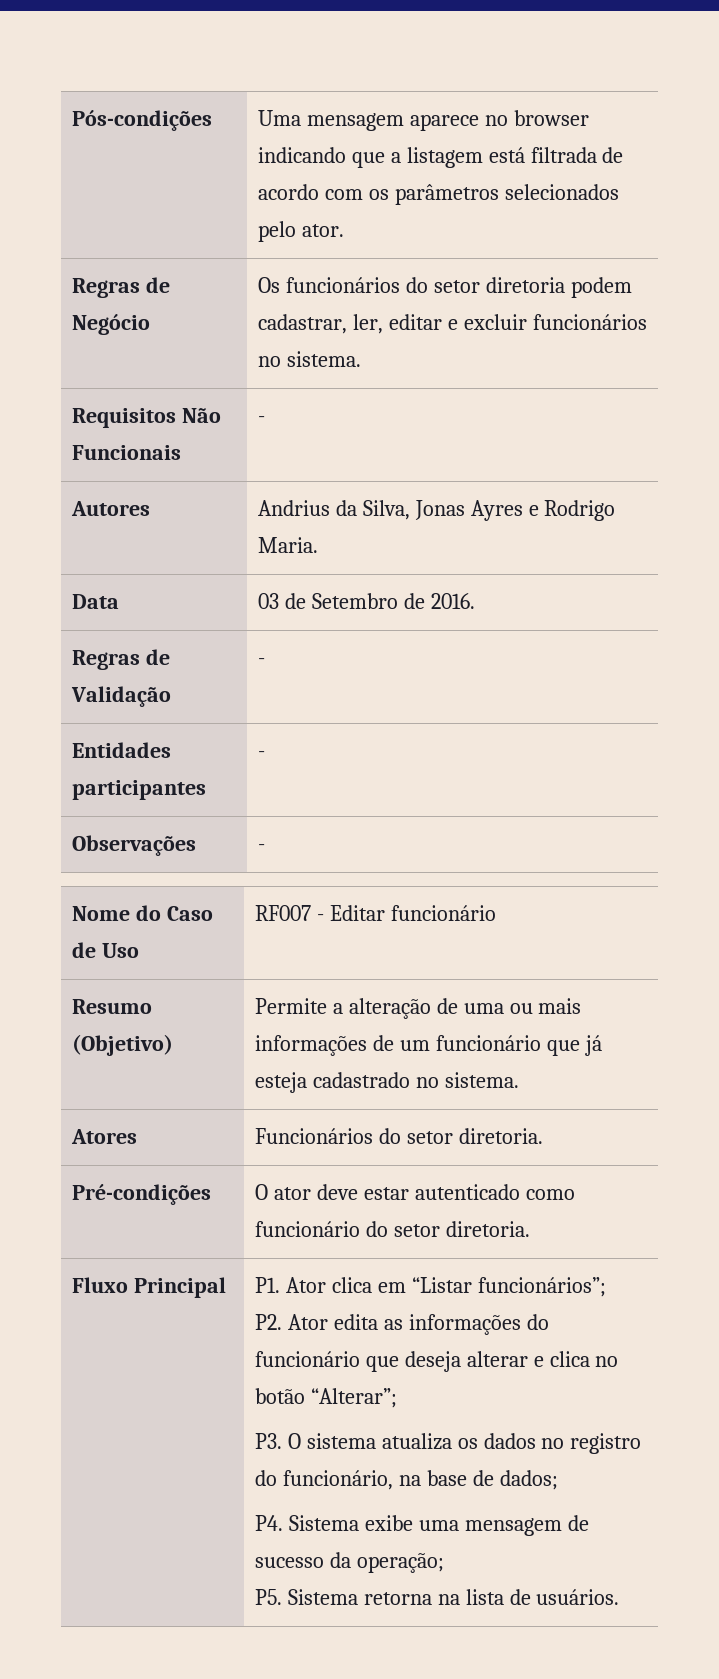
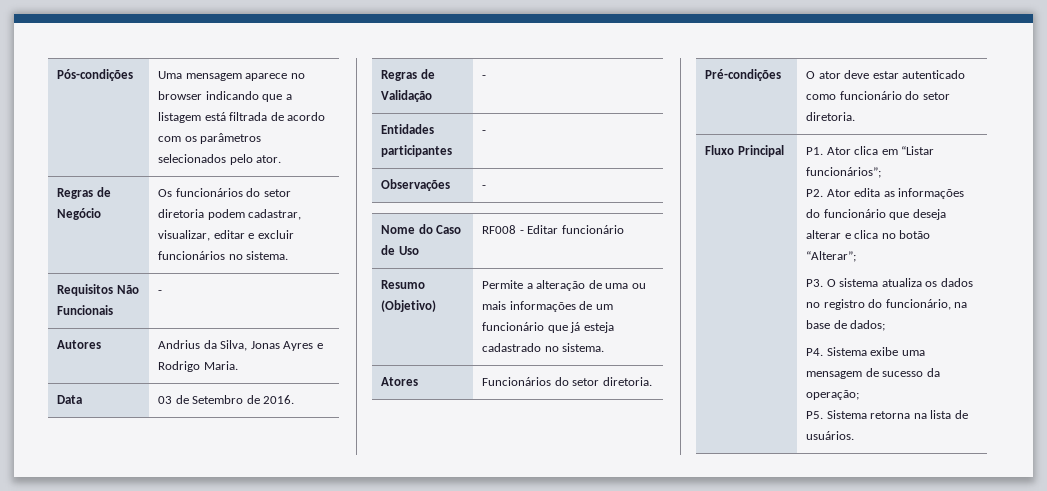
- Regras de Negócio | Os funcionários do setor diretoria podem cadastrar, ler, editar e excluir funcionários no sistema.
+ Regras de Negócio | Os funcionários do setor diretoria podem cadastrar, visualizar, editar e excluir funcionários no sistema.
- Nome do Caso de Uso | RF007 - Editar funcionário
+ Nome do Caso de Uso | RF008 - Editar funcionário

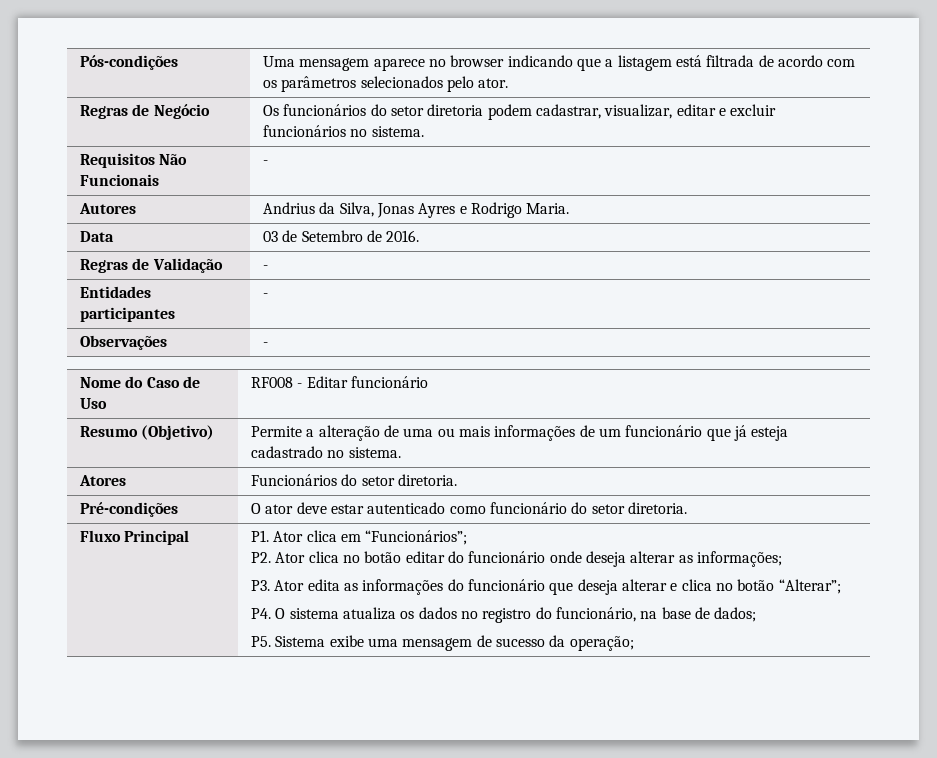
- P1. Ator clica em “Listar funcionários”;
+ P1. Ator clica em “Funcionários”;
- P2. Ator edita as informações do funcionário que deseja alterar e clica no botão “Alterar”;
+ P2. Ator clica no botão editar do funcionário onde deseja alterar as informações;
+ P3. Ator edita as informações do funcionário que deseja alterar e clica no botão “Alterar”;
- P3. O sistema atualiza os dados no registro do funcionário, na base de dados;
+ P4. O sistema atualiza os dados no registro do funcionário, na base de dados;
- P4. Sistema exibe uma mensagem de sucesso da operação;
+ P5. Sistema exibe uma mensagem de sucesso da operação;
- P5. Sistema retorna na lista de usuários.

